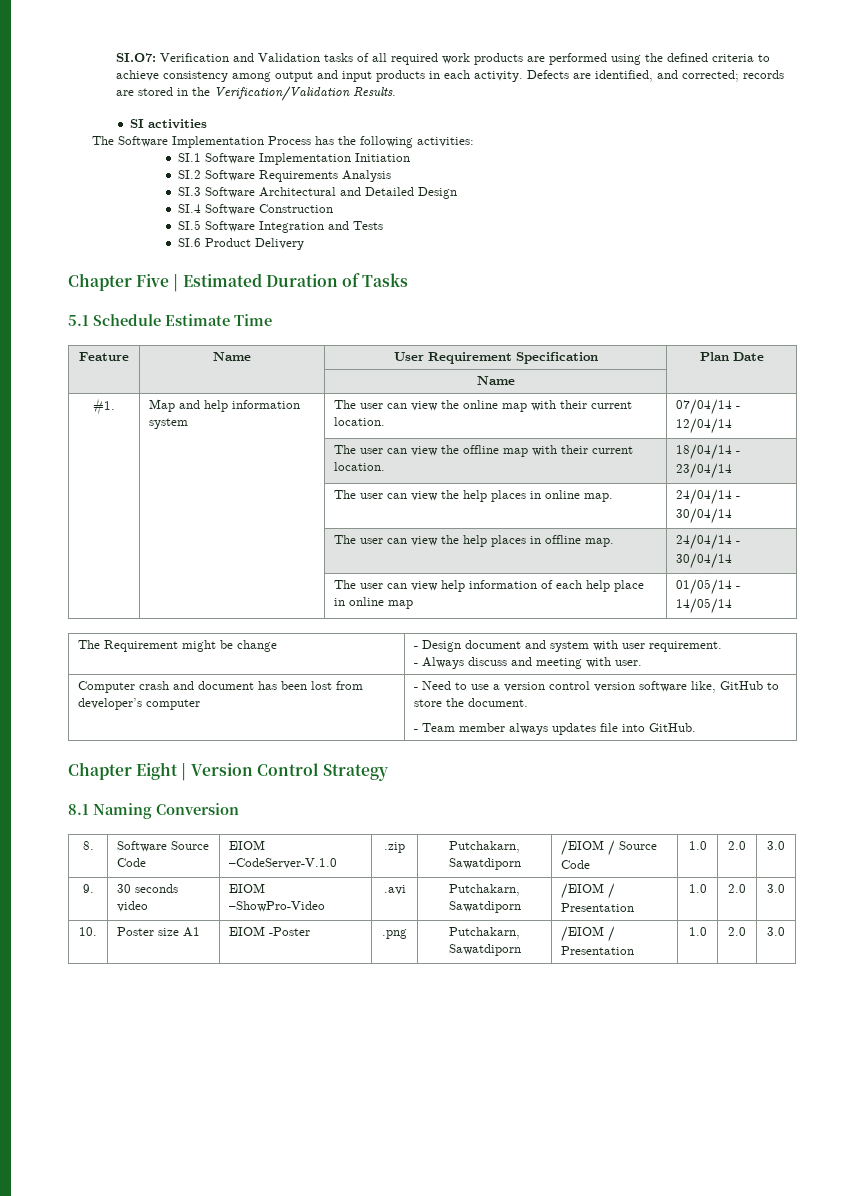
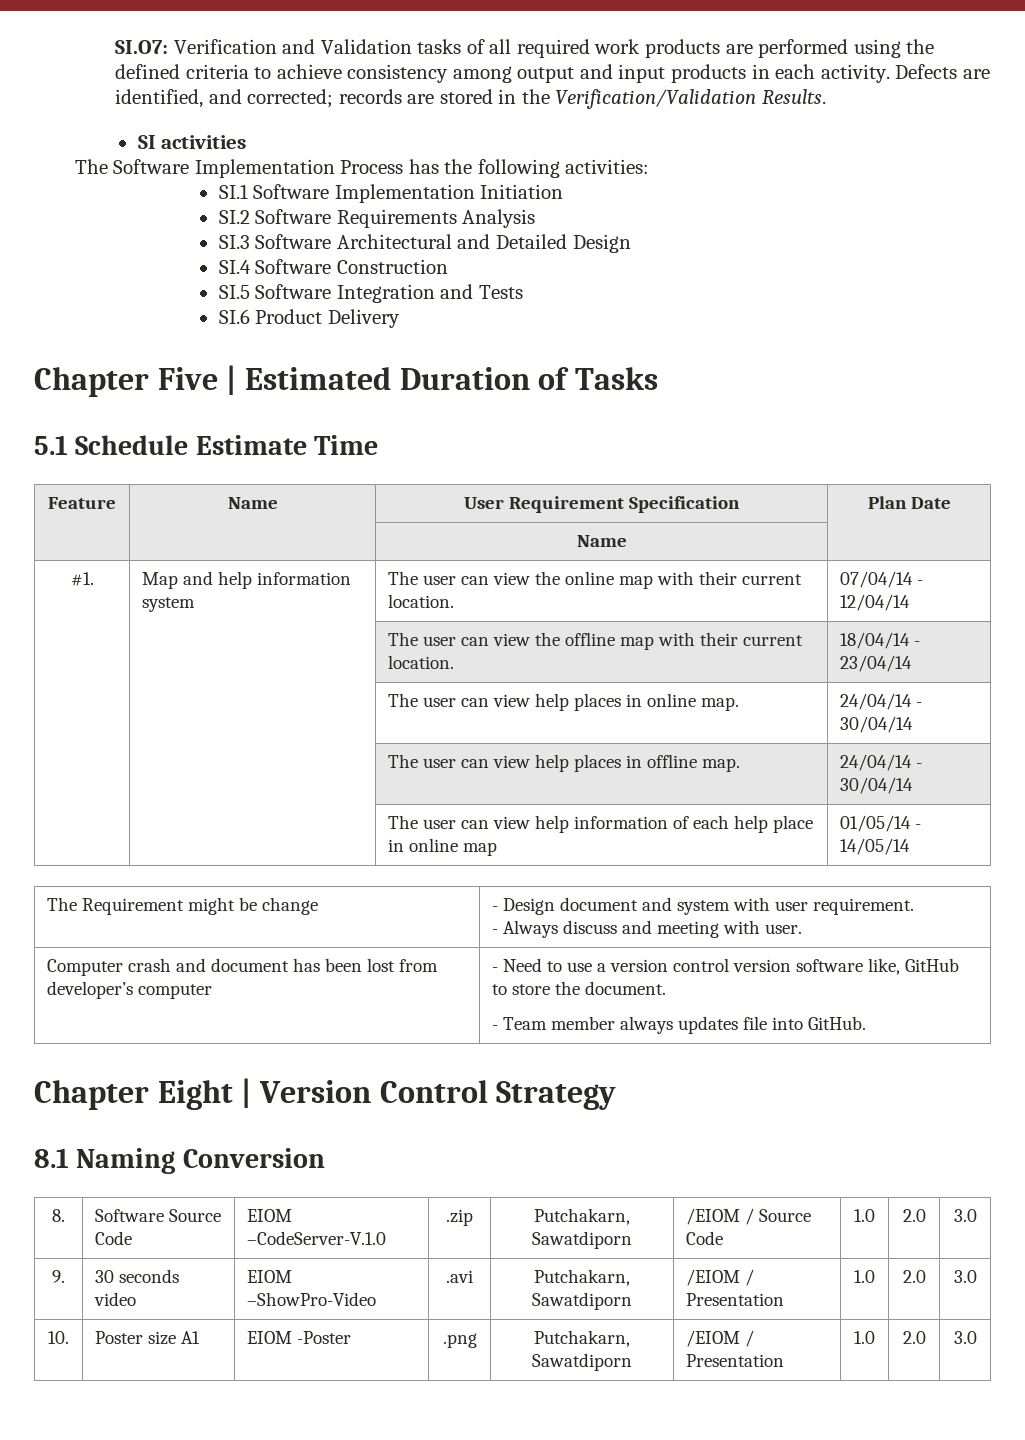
- | | The user can view the help places in online map. | 24/04/14 - 30/04/14
+ | | The user can view help places in online map. | 24/04/14 - 30/04/14
- | | The user can view the help places in offline map. | 24/04/14 - 30/04/14
+ | | The user can view help places in offline map. | 24/04/14 - 30/04/14

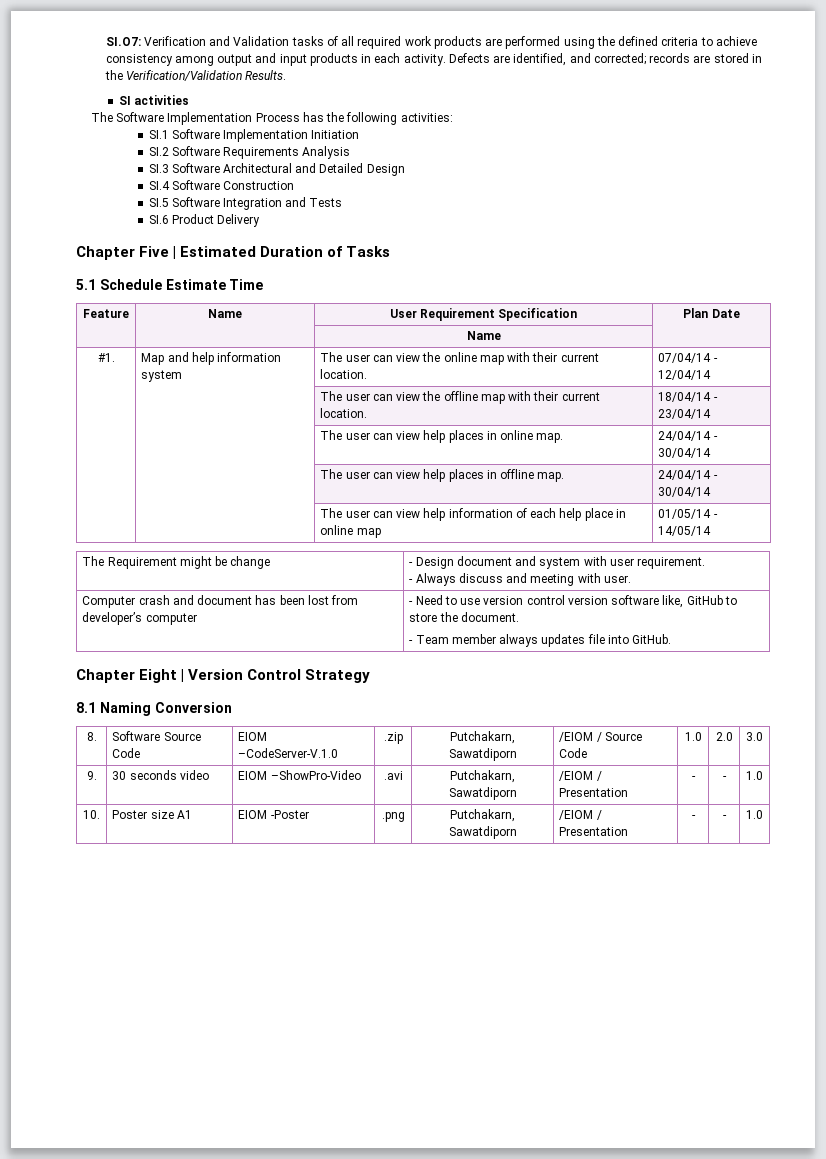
- Computer crash and document has been lost from developer’s computer | - Need to use a version control version software like, GitHub to store the document.
+ Computer crash and document has been lost from developer’s computer | - Need to use version control version software like, GitHub to store the document.
- 9. | 30 seconds video | EIOM –ShowPro-Video | .avi | Putchakarn, Sawatdiporn | /EIOM / Presentation | 1.0 | 2.0 | 3.0
+ 9. | 30 seconds video | EIOM –ShowPro-Video | .avi | Putchakarn, Sawatdiporn | /EIOM / Presentation | - | - | 1.0
- 10. | Poster size A1 | EIOM -Poster | .png | Putchakarn, Sawatdiporn | /EIOM / Presentation | 1.0 | 2.0 | 3.0
+ 10. | Poster size A1 | EIOM -Poster | .png | Putchakarn, Sawatdiporn | /EIOM / Presentation | - | - | 1.0

